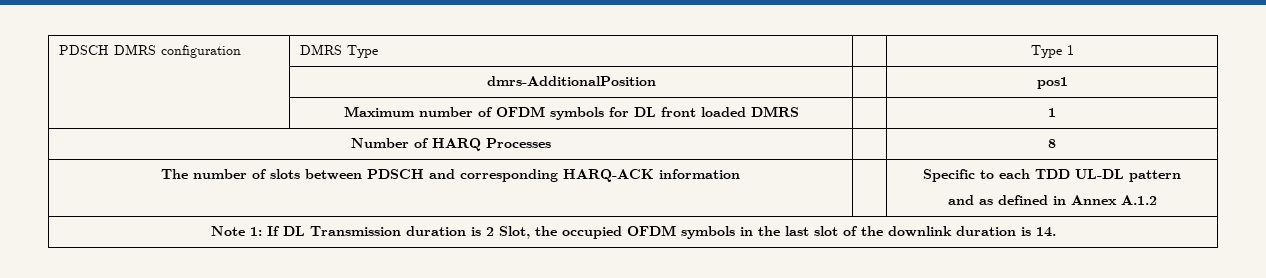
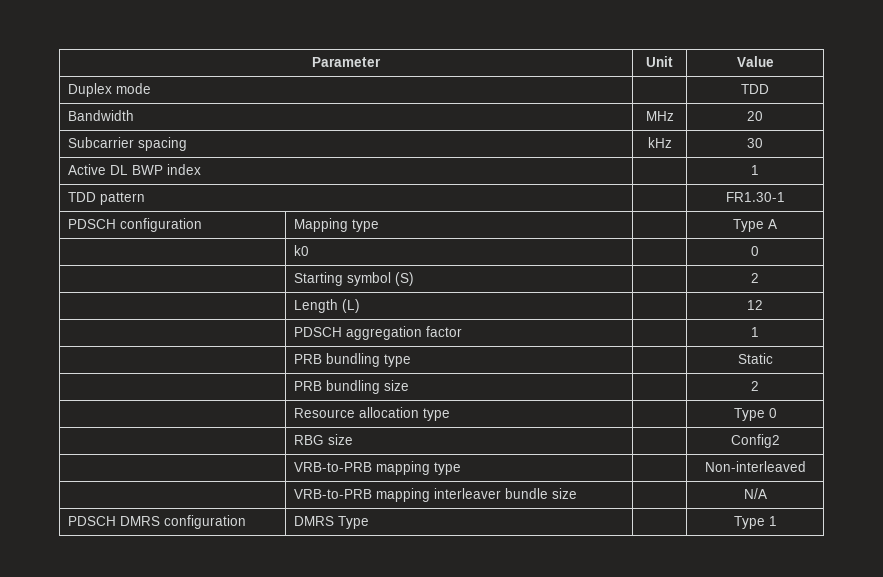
+ Parameter | Unit | Value
+ Duplex mode | | TDD
+ Bandwidth | MHz | 20
+ Subcarrier spacing | kHz | 30
+ Active DL BWP index | | 1
+ TDD pattern | | FR1.30-1
+ PDSCH configuration | Mapping type | | Type A
+ | k0 | | 0
+ | Starting symbol (S) | | 2
+ | Length (L) | | 12
+ | PDSCH aggregation factor | | 1
+ | PRB bundling type | | Static
+ | PRB bundling size | | 2
+ | Resource allocation type | | Type 0
+ | RBG size | | Config2
+ | VRB-to-PRB mapping type | | Non-interleaved
+ | VRB-to-PRB mapping interleaver bundle size | | N/A
- | dmrs-AdditionalPosition | | pos1
- | Maximum number of OFDM symbols for DL front loaded DMRS | | 1
- Number of HARQ Processes | | 8
- The number of slots between PDSCH and corresponding HARQ-ACK information | | Specific to each TDD UL-DL pattern
- and as defined in Annex A.1.2
- Note 1: If DL Transmission duration is 2 Slot, the occupied OFDM symbols in the last slot of the downlink duration is 14.

